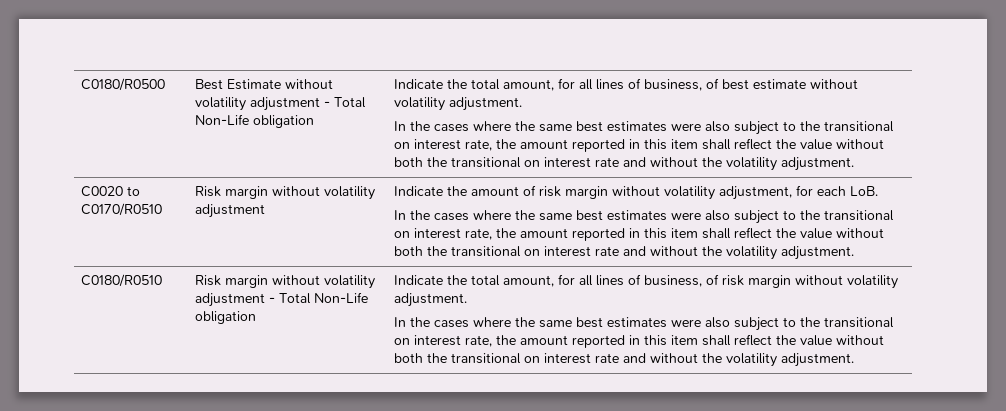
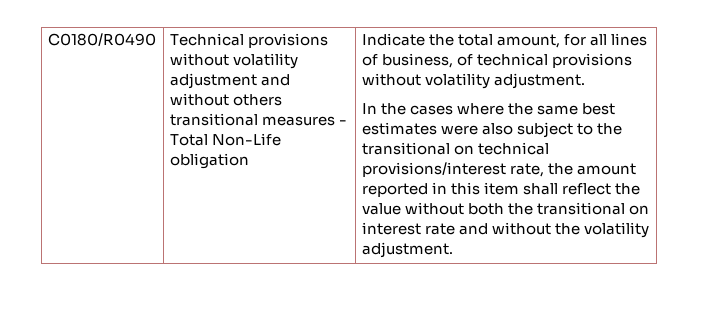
- C0180/R0500 | Best Estimate without volatility adjustment - Total Non-Life obligation
+ C0180/R0490 | Technical provisions without volatility adjustment and without others transitional measures - Total Non-Life obligation
- Indicate the total amount, for all lines of business, of best estimate without volatility adjustment.
- In the cases where the same best estimates were also subject to the transitional on interest rate, the amount reported in this item shall reflect the value without both the transitional on interest rate and without the volatility adjustment.
+ Indicate the total amount, for all lines of business, of technical provisions without volatility adjustment.
+ In the cases where the same best estimates were also subject to the transitional on technical provisions/interest rate, the amount reported in this item shall reflect the value without both the transitional on interest rate and without the volatility adjustment.
- C0020 to C0170/R0510 | Risk margin without volatility adjustment | Indicate the amount of risk margin without volatility adjustment, for each LoB.
- In the cases where the same best estimates were also subject to the transitional on interest rate, the amount reported in this item shall reflect the value without both the transitional on interest rate and without the volatility adjustment.
- C0180/R0510 | Risk margin without volatility adjustment - Total Non-Life obligation | Indicate the total amount, for all lines of business, of risk margin without volatility adjustment.
- In the cases where the same best estimates were also subject to the transitional on interest rate, the amount reported in this item shall reflect the value without both the transitional on interest rate and without the volatility adjustment.

